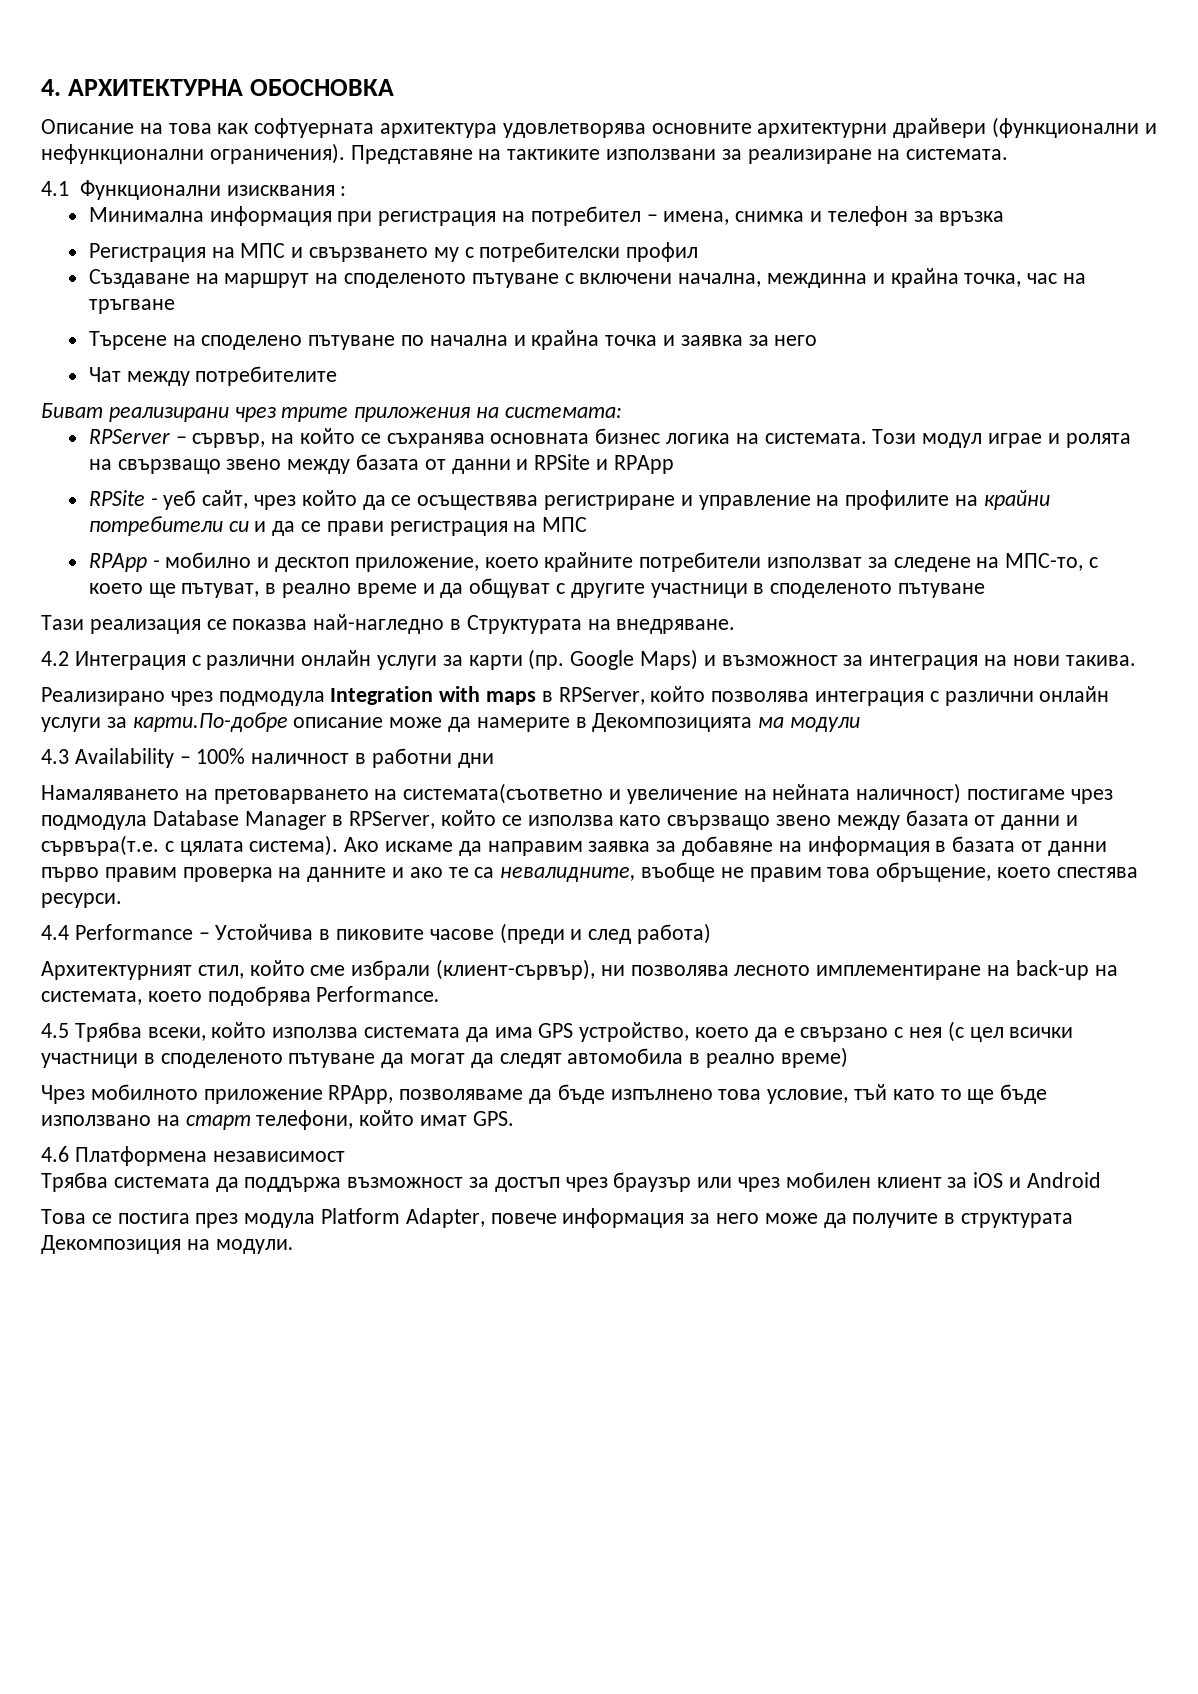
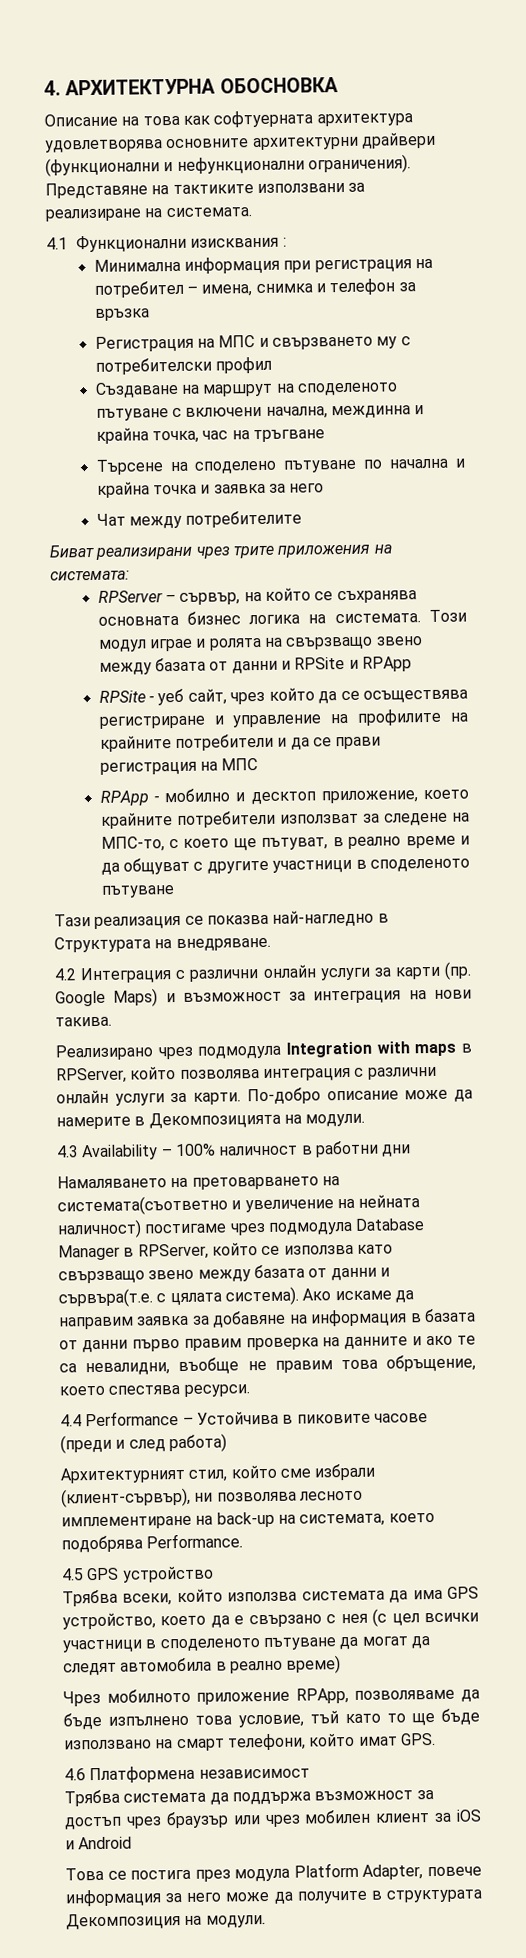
- RPSite - уеб сайт, чрез който да се осъществява регистриране и управление на профилите на крайни потребители си и да се прави регистрация на МПС
+ RPSite - уеб сайт, чрез който да се осъществява регистриране и управление на профилите на крайните потребители и да се прави регистрация на МПС
- Реализирано чрез подмодула Integration with maps в RPServer, който позволява интеграция с различни онлайн услуги за карти.По-добре описание може да намерите в Декомпозицията ма модули
+ Реализирано чрез подмодула Integration with maps в RPServer, който позволява интеграция с различни онлайн услуги за карти. По-добро описание може да намерите в Декомпозицията на модули.
- Ако искаме да направим заявка за добавяне на информация в базата от данни първо правим проверка на данните и ако те са невалидните, въобще не правим това обръщение, което спестява ресурси.
+ Ако искаме да направим заявка за добавяне на информация в базата от данни първо правим проверка на данните и ако те са невалидни, въобще не правим това обръщение, което спестява ресурси.
- 4.5 Трябва всеки, който използва системата да има GPS устройство, което да е свързано с нея (с цел всички участници в споделеното пътуване да могат да следят автомобила в реално време)
+ 4.5 GPS устройство
+ Трябва всеки, който използва системата да има GPS устройство, което да е свързано с нея (с цел всички участници в споделеното пътуване да могат да следят автомобила в реално време)
- Чрез мобилното приложение RPApp, позволяваме да бъде изпълнено това условие, тъй като то ще бъде използвано на старт телефони, който имат GPS.
+ Чрез мобилното приложение RPApp, позволяваме да бъде изпълнено това условие, тъй като то ще бъде използвано на смарт телефони, който имат GPS.

